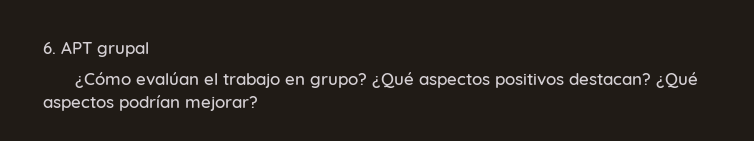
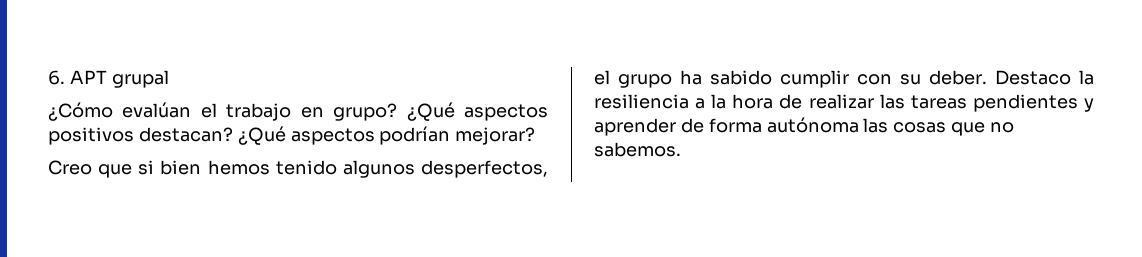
+ Creo que si bien hemos tenido algunos desperfectos, el grupo ha sabido cumplir con su deber. Destaco la resiliencia a la hora de realizar las tareas pendientes y aprender de forma autónoma las cosas que no sabemos.

